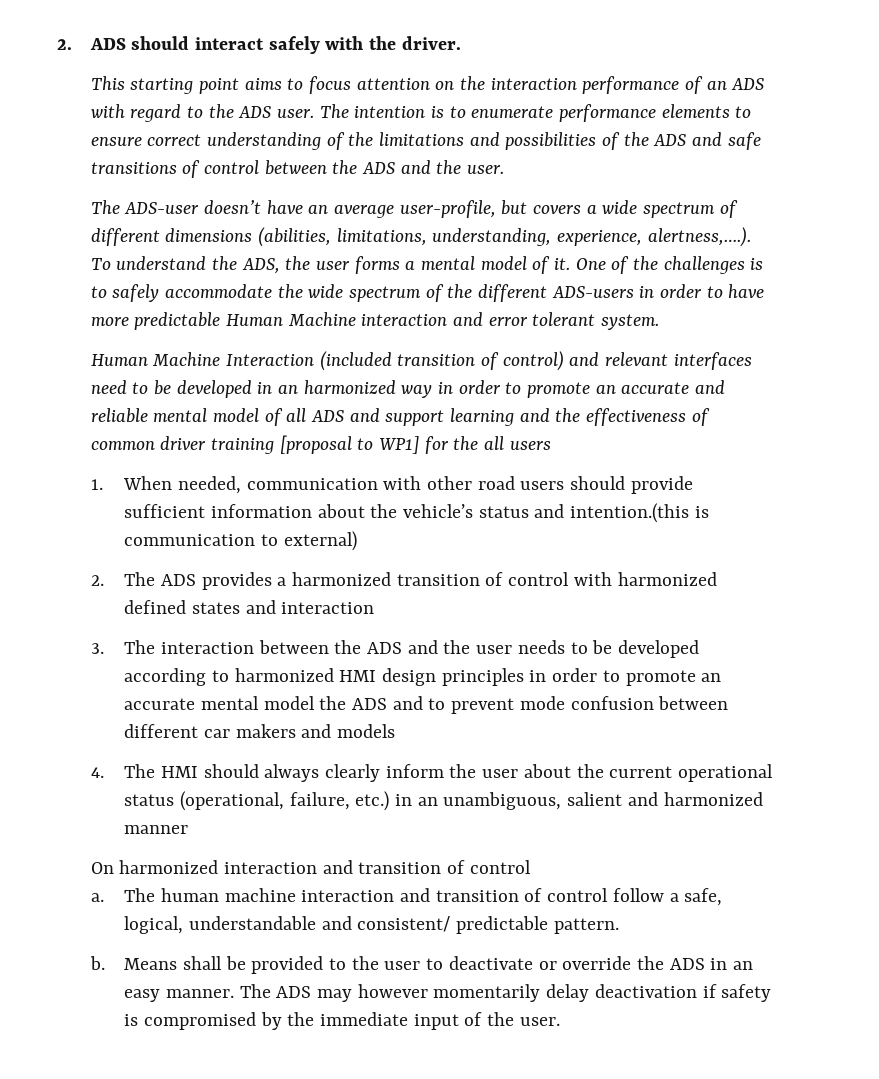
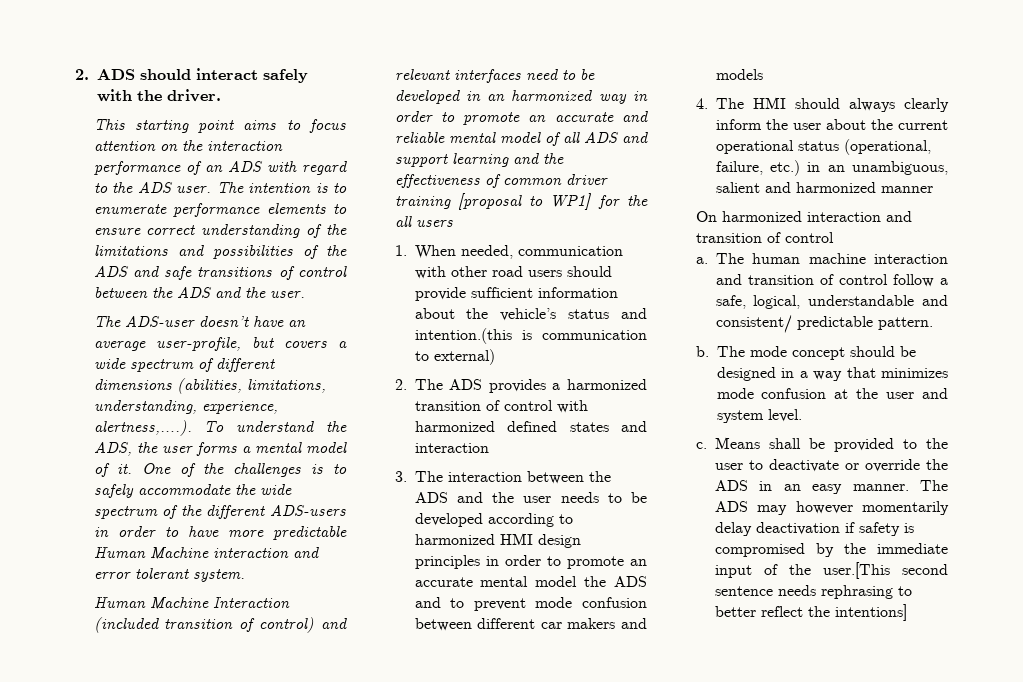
+ The mode concept should be designed in a way that minimizes mode confusion at the user and system level.
+ c.
- The ADS may however momentarily delay deactivation if safety is compromised by the immediate input of the user.
+ The ADS may however momentarily delay deactivation if safety is compromised by the immediate input of the user.[This second sentence needs rephrasing to better reflect the intentions]

